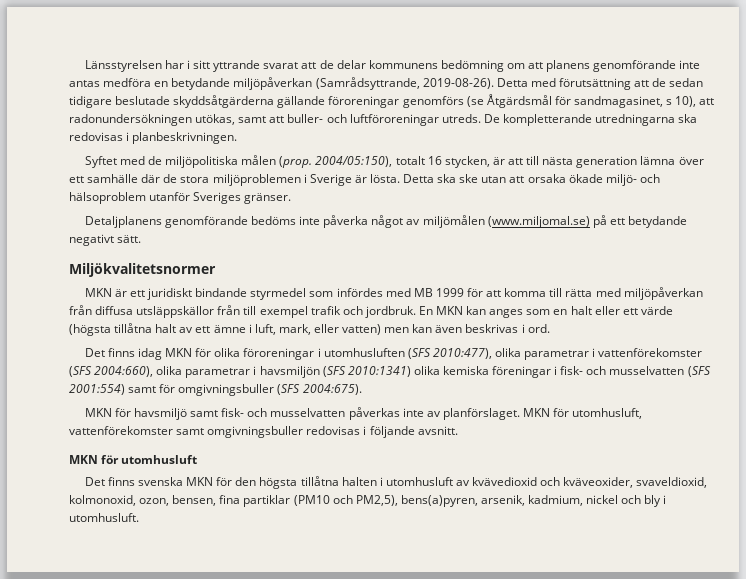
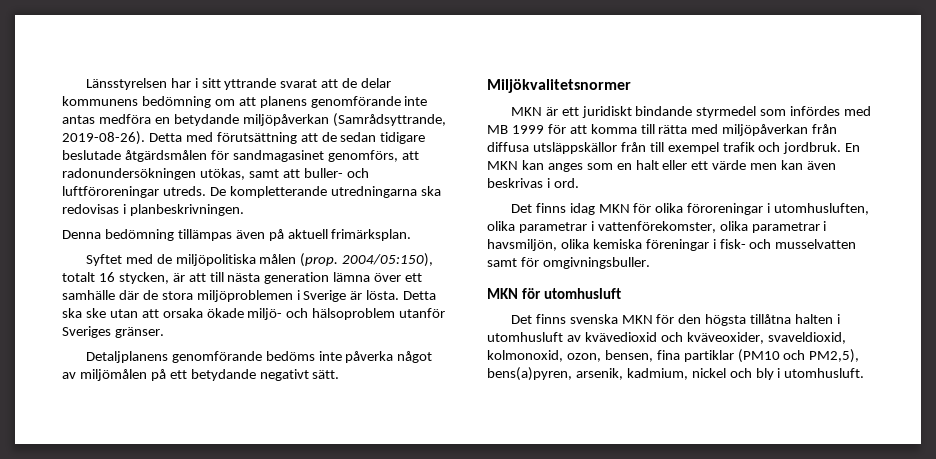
- Detta med förutsättning att de sedan tidigare beslutade skyddsåtgärderna gällande föroreningar genomförs (se Åtgärdsmål för sandmagasinet, s 10), att radonundersökningen utökas, samt att buller- och luftföroreningar utreds.
+ Detta med förutsättning att de sedan tidigare beslutade åtgärdsmålen för sandmagasinet genomförs, att radonundersökningen utökas, samt att buller- och luftföroreningar utreds.
+ Denna bedömning tillämpas även på aktuell frimärksplan.
- Detaljplanens genomförande bedöms inte påverka något av miljömålen (www.miljomal.se) på ett betydande negativt sätt.
+ Detaljplanens genomförande bedöms inte påverka något av miljömålen på ett betydande negativt sätt.
- En MKN kan anges som en halt eller ett värde (högsta tillåtna halt av ett ämne i luft, mark, eller vatten) men kan även beskrivas i ord.
+ En MKN kan anges som en halt eller ett värde men kan även beskrivas i ord.
- Det finns idag MKN för olika föroreningar i utomhusluften (SFS 2010:477), olika parametrar i vattenförekomster (SFS 2004:660), olika parametrar i havsmiljön (SFS 2010:1341) olika kemiska föreningar i fisk- och musselvatten (SFS 2001:554) samt för omgivningsbuller (SFS 2004:675).
- MKN för havsmiljö samt fisk- och musselvatten påverkas inte av planförslaget. MKN för utomhusluft, vattenförekomster samt omgivningsbuller redovisas i följande avsnitt.
+ Det finns idag MKN för olika föroreningar i utomhusluften, olika parametrar i vattenförekomster, olika parametrar i havsmiljön, olika kemiska föreningar i fisk- och musselvatten samt för omgivningsbuller.

